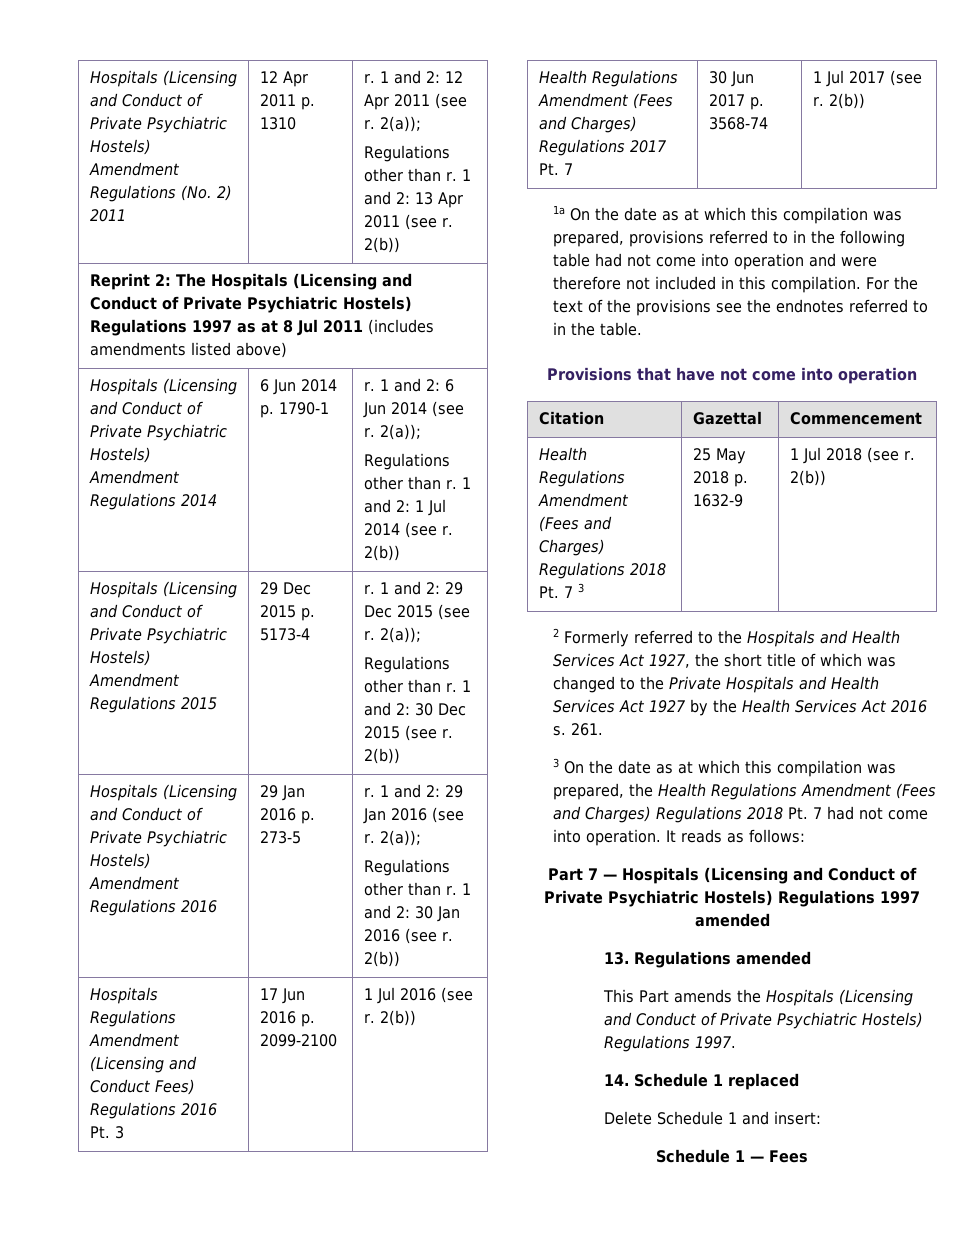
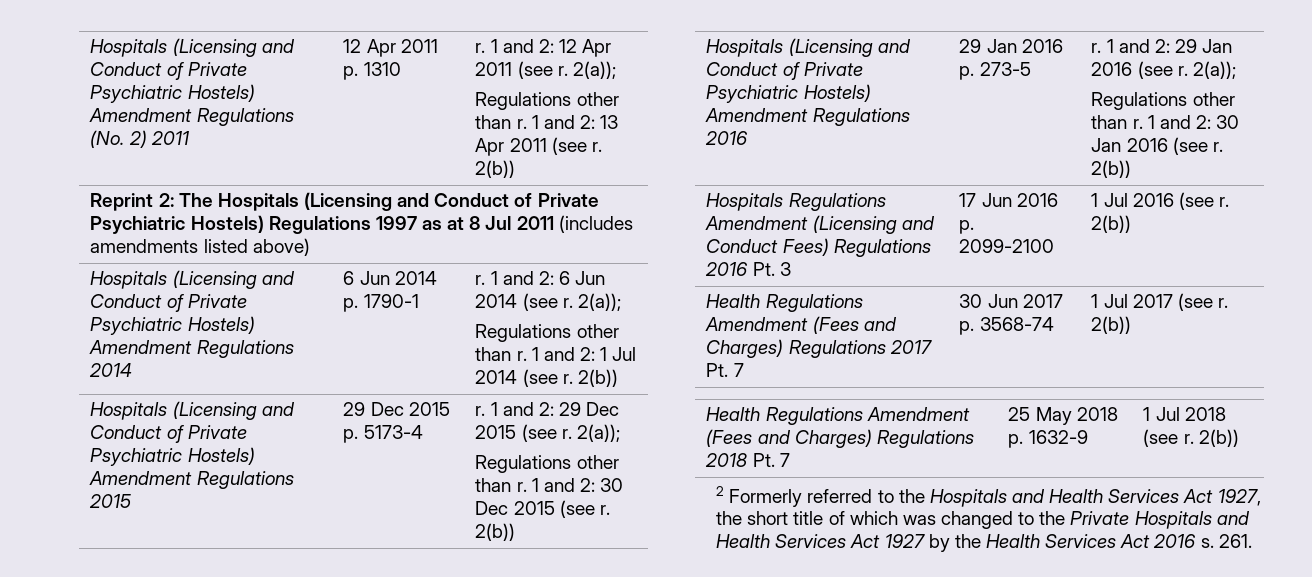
- 1a On the date as at which this compilation was prepared, provisions referred to in the following table had not come into operation and were therefore not included in this compilation. For the text of the provisions see the endnotes referred to in the table.
- Provisions that have not come into operation
- Citation | Gazettal | Commencement
- Health Regulations Amendment (Fees and Charges) Regulations 2018 Pt. 7 3 | 25 May 2018 p. 1632-9 | 1 Jul 2018 (see r. 2(b))
+ Health Regulations Amendment (Fees and Charges) Regulations 2018 Pt. 7 | 25 May 2018 p. 1632-9 | 1 Jul 2018 (see r. 2(b))
- 3 On the date as at which this compilation was prepared, the Health Regulations Amendment (Fees and Charges) Regulations 2018 Pt. 7 had not come into operation. It reads as follows:
- Part 7 — Hospitals (Licensing and Conduct of Private Psychiatric Hostels) Regulations 1997 amended
- 13. Regulations amended
- This Part amends the Hospitals (Licensing and Conduct of Private Psychiatric Hostels) Regulations 1997.
- 14. Schedule 1 replaced
- Delete Schedule 1 and insert:
- Schedule 1 — Fees

